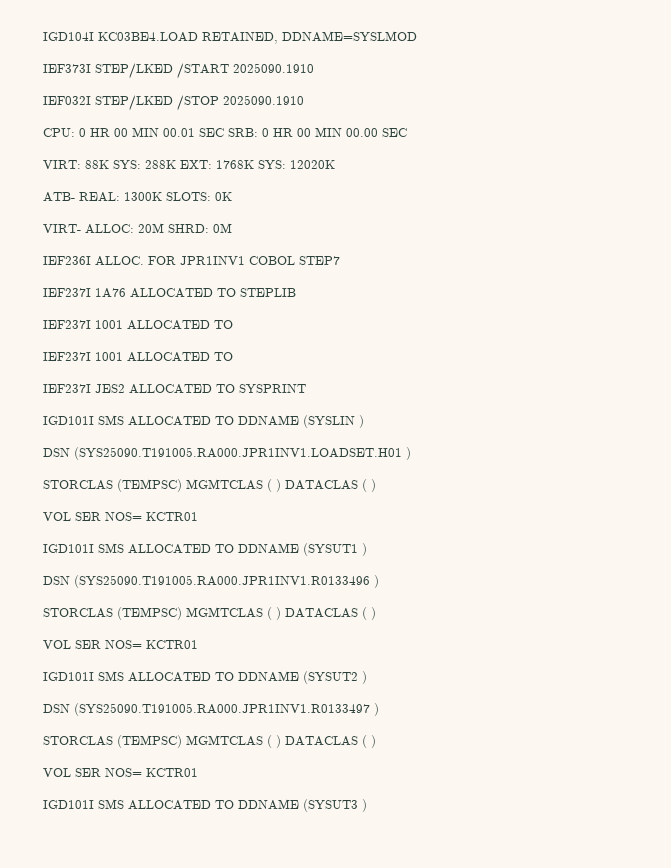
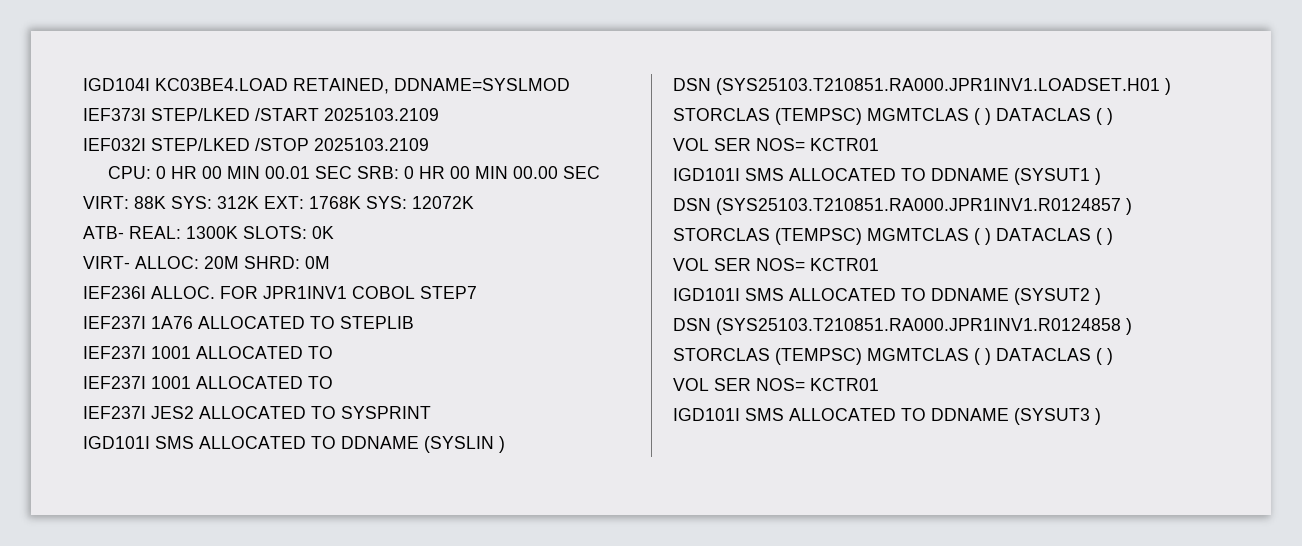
- IEF373I STEP/LKED /START 2025090.1910
+ IEF373I STEP/LKED /START 2025103.2109
- IEF032I STEP/LKED /STOP 2025090.1910
+ IEF032I STEP/LKED /STOP 2025103.2109
- VIRT: 88K SYS: 288K EXT: 1768K SYS: 12020K
+ VIRT: 88K SYS: 312K EXT: 1768K SYS: 12072K
- DSN (SYS25090.T191005.RA000.JPR1INV1.LOADSET.H01 )
+ DSN (SYS25103.T210851.RA000.JPR1INV1.LOADSET.H01 )
- DSN (SYS25090.T191005.RA000.JPR1INV1.R0133496 )
+ DSN (SYS25103.T210851.RA000.JPR1INV1.R0124857 )
- DSN (SYS25090.T191005.RA000.JPR1INV1.R0133497 )
+ DSN (SYS25103.T210851.RA000.JPR1INV1.R0124858 )

